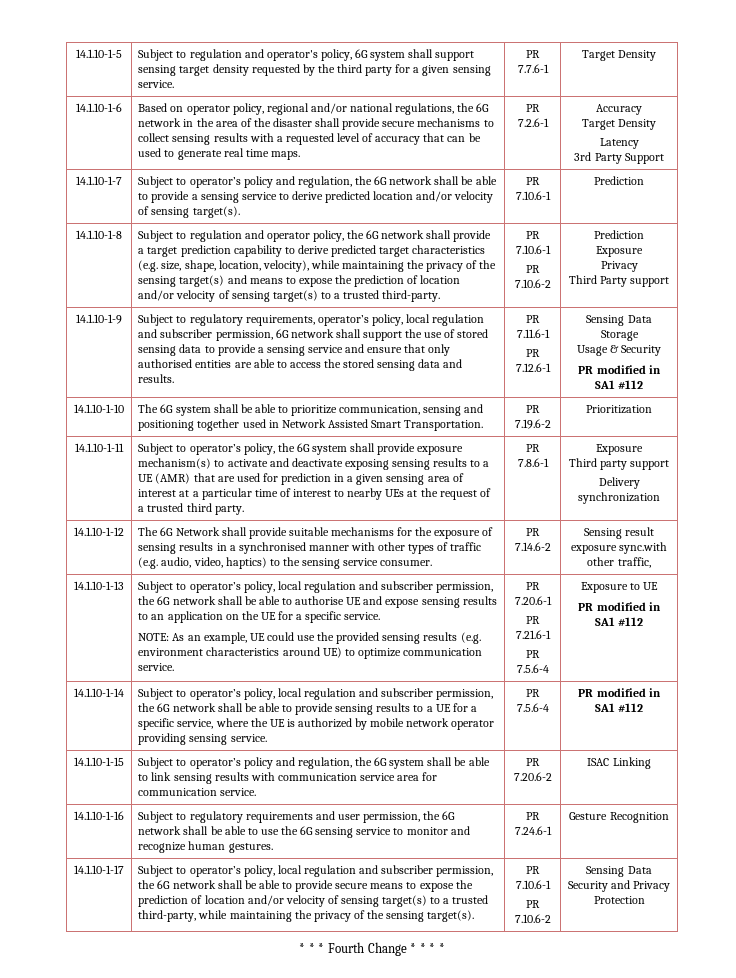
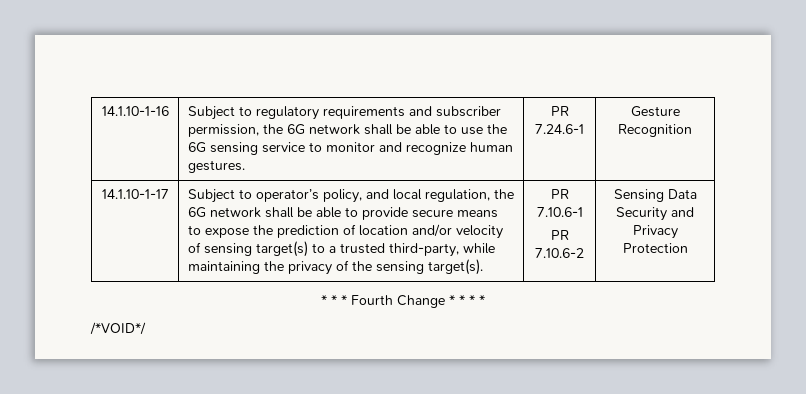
- 14.1.10-1-5 | Subject to regulation and operator's policy, 6G system shall support sensing target density requested by the third party for a given sensing service. | PR 7.7.6-1 | Target Density
- 14.1.10-1-6 | Based on operator policy, regional and/or national regulations, the 6G network in the area of the disaster shall provide secure mechanisms to collect sensing results with a requested level of accuracy that can be used to generate real time maps. | PR 7.2.6-1 | Accuracy
- Target Density
- Latency
- 3rd Party Support
- 14.1.10-1-7 | Subject to operator’s policy and regulation, the 6G network shall be able to provide a sensing service to derive predicted location and/or velocity of sensing target(s). | PR 7.10.6-1 | Prediction
- 14.1.10-1-8 | Subject to regulation and operator policy, the 6G network shall provide a target prediction capability to derive predicted target characteristics (e.g. size, shape, location, velocity), while maintaining the privacy of the sensing target(s) and means to expose the prediction of location and/or velocity of sensing target(s) to a trusted third-party. | PR 7.10.6-1
- PR 7.10.6-2 | Prediction
- Exposure
- Privacy
- Third Party support
- 14.1.10-1-9 | Subject to regulatory requirements, operator’s policy, local regulation and subscriber permission, 6G network shall support the use of stored sensing data to provide a sensing service and ensure that only authorised entities are able to access the stored sensing data and results. | PR 7.11.6-1
- PR 7.12.6-1 | Sensing Data Storage
- Usage & Security
- PR modified in SA1 #112
- 14.1.10-1-10 | The 6G system shall be able to prioritize communication, sensing and positioning together used in Network Assisted Smart Transportation. | PR 7.19.6-2 | Prioritization
- 14.1.10-1-11 | Subject to operator’s policy, the 6G system shall provide exposure mechanism(s) to activate and deactivate exposing sensing results to a UE (AMR) that are used for prediction in a given sensing area of interest at a particular time of interest to nearby UEs at the request of a trusted third party. | PR 7.8.6-1 | Exposure
- Third party support
- Delivery synchronization
- 14.1.10-1-12 | The 6G Network shall provide suitable mechanisms for the exposure of sensing results in a synchronised manner with other types of traffic (e.g. audio, video, haptics) to the sensing service consumer. | PR 7.14.6-2 | Sensing result exposure sync.with other traffic,
- 14.1.10-1-13 | Subject to operator’s policy, local regulation and subscriber permission, the 6G network shall be able to authorise UE and expose sensing results to an application on the UE for a specific service.
- NOTE: As an example, UE could use the provided sensing results (e.g. environment characteristics around UE) to optimize communication service. | PR 7.20.6-1
- PR 7.21.6-1
- PR 7.5.6-4 | Exposure to UE
- PR modified in SA1 #112
- 14.1.10-1-14 | Subject to operator’s policy, local regulation and subscriber permission, the 6G network shall be able to provide sensing results to a UE for a specific service, where the UE is authorized by mobile network operator providing sensing service. | PR 7.5.6-4 | PR modified in SA1 #112
- 14.1.10-1-15 | Subject to operator’s policy and regulation, the 6G system shall be able to link sensing results with communication service area for communication service. | PR 7.20.6-2 | ISAC Linking
- 14.1.10-1-16 | Subject to regulatory requirements and user permission, the 6G network shall be able to use the 6G sensing service to monitor and recognize human gestures. | PR 7.24.6-1 | Gesture Recognition
+ 14.1.10-1-16 | Subject to regulatory requirements and subscriber permission, the 6G network shall be able to use the 6G sensing service to monitor and recognize human gestures. | PR 7.24.6-1 | Gesture Recognition
- Subject to operator’s policy, local regulation and subscriber permission, the 6G network shall be able to provide secure means to expose the prediction of location and/or velocity of sensing target(s) to a trusted third-party, while maintaining the privacy of the sensing target(s).
+ Subject to operator’s policy, and local regulation, the 6G network shall be able to provide secure means to expose the prediction of location and/or velocity of sensing target(s) to a trusted third-party, while maintaining the privacy of the sensing target(s).
+ /*VOID*/

